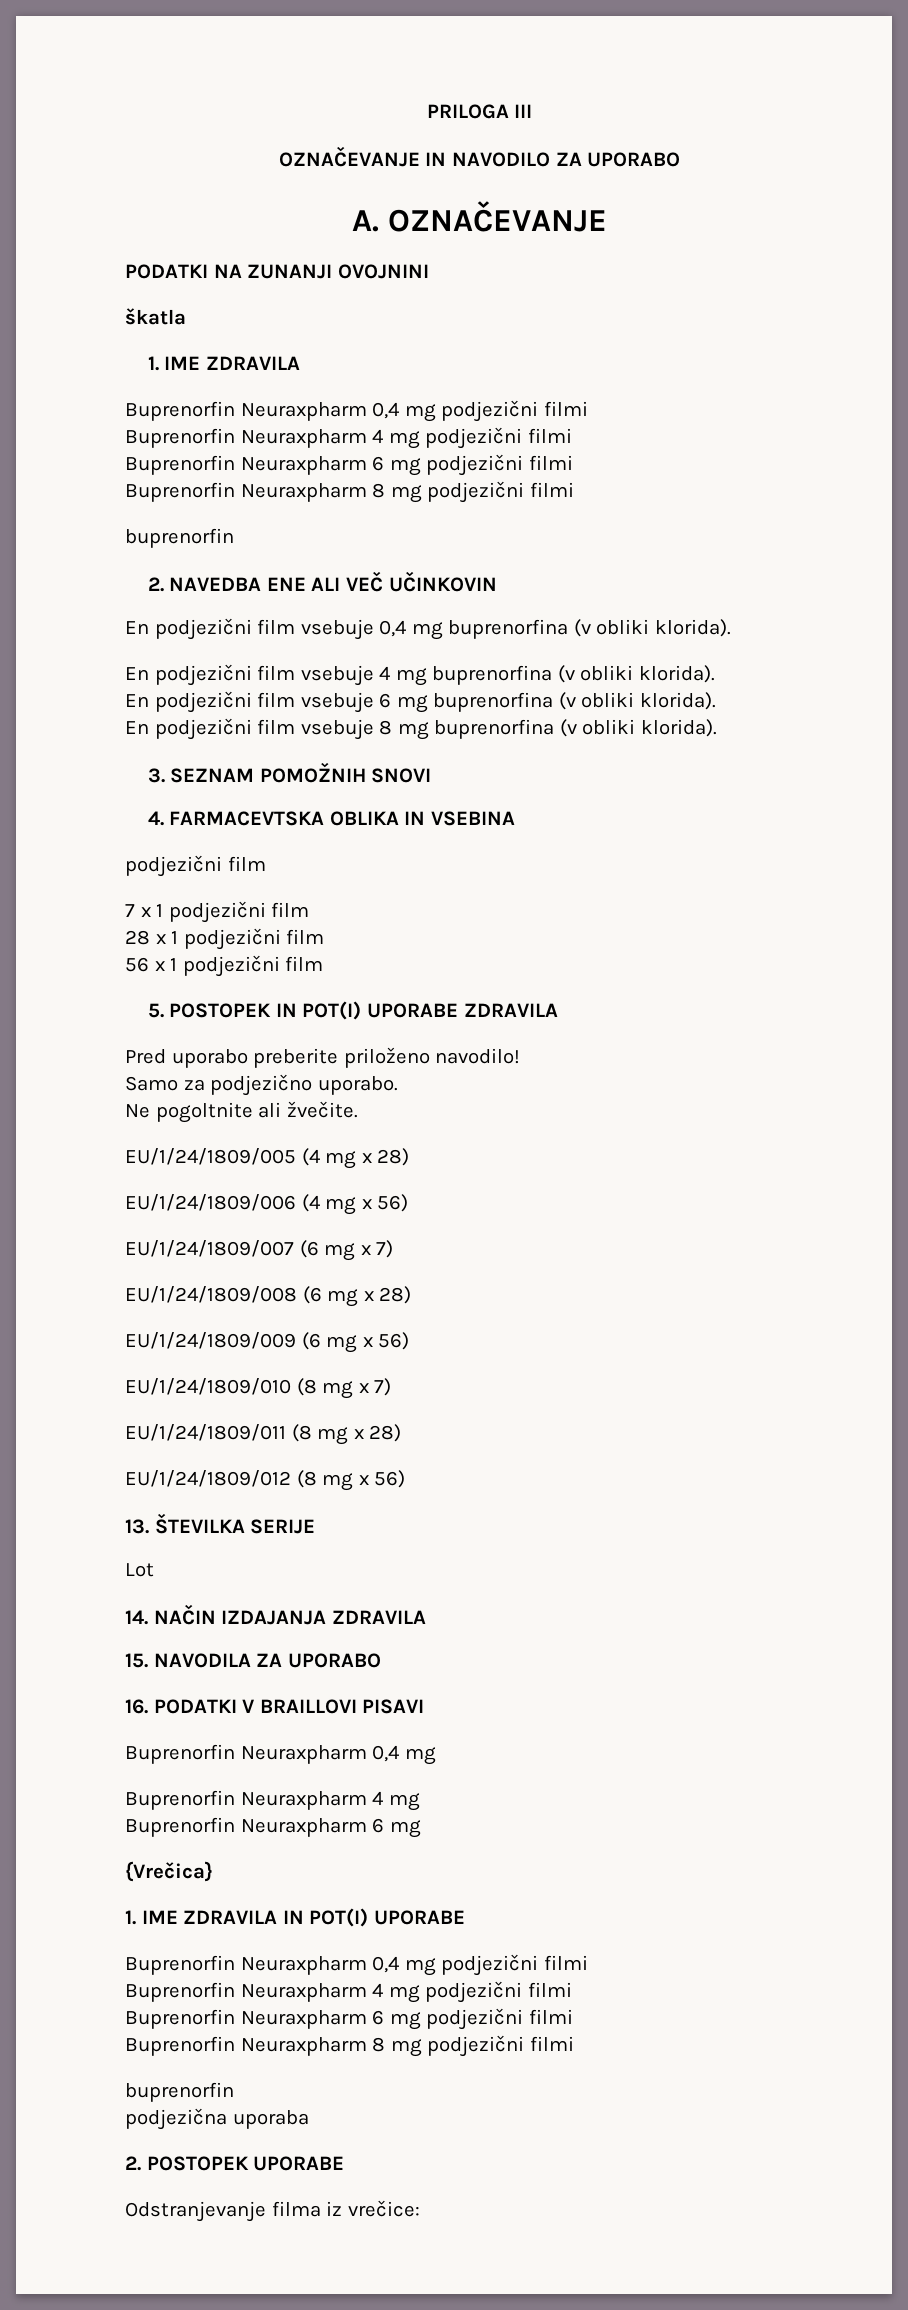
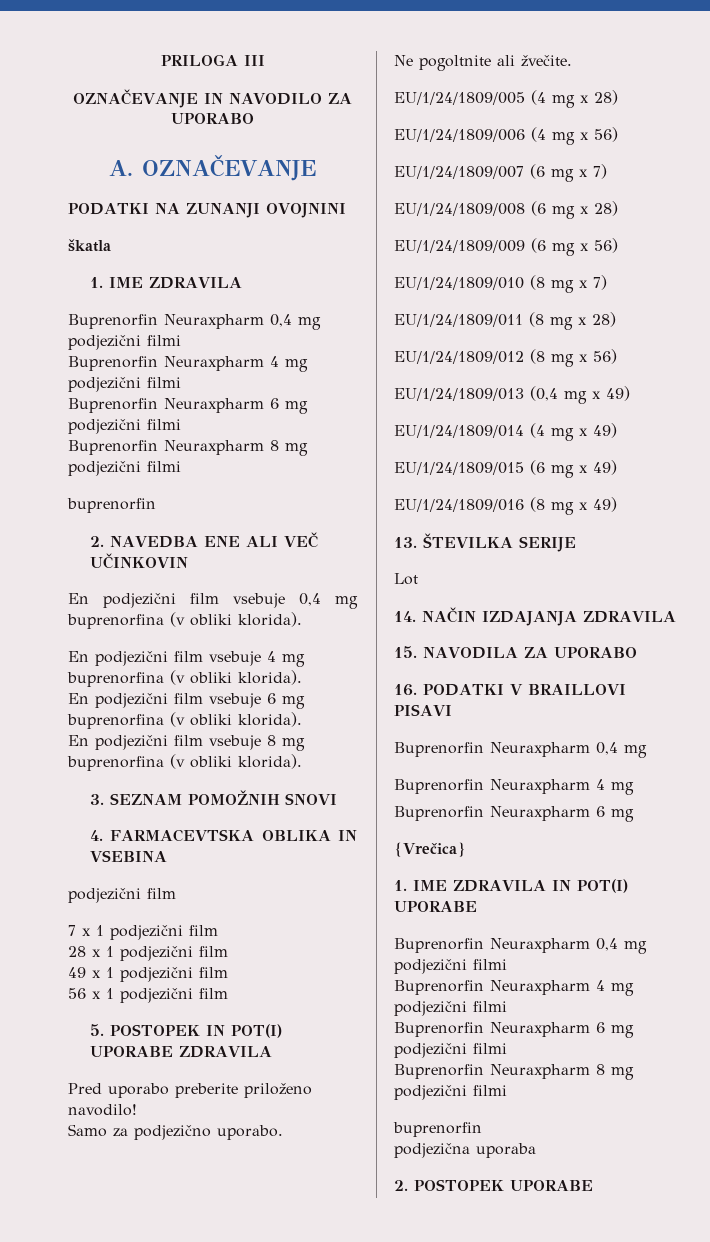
+ 49 x 1 podjezični film
+ EU/1/24/1809/013 (0,4 mg x 49)
+ EU/1/24/1809/014 (4 mg x 49)
+ EU/1/24/1809/015 (6 mg x 49)
+ EU/1/24/1809/016 (8 mg x 49)
- Odstranjevanje filma iz vrečice:

